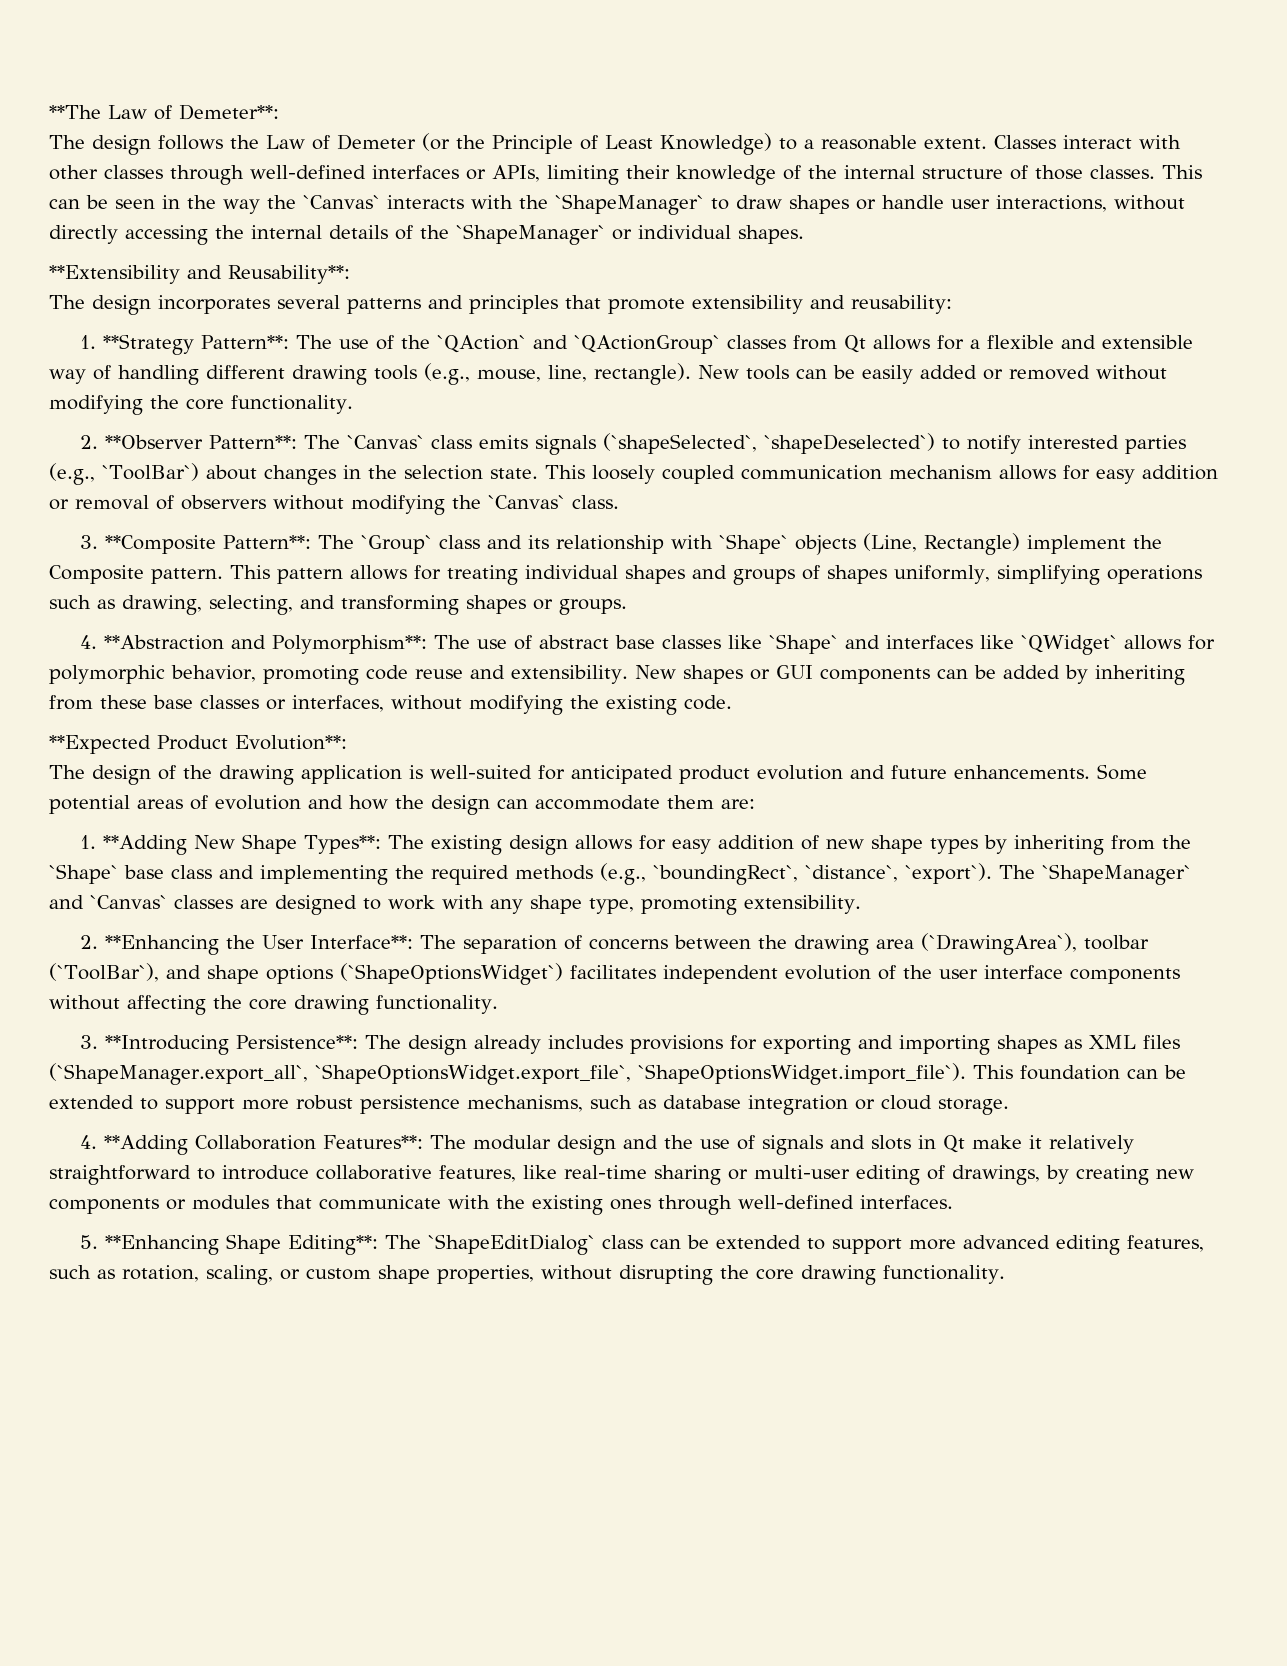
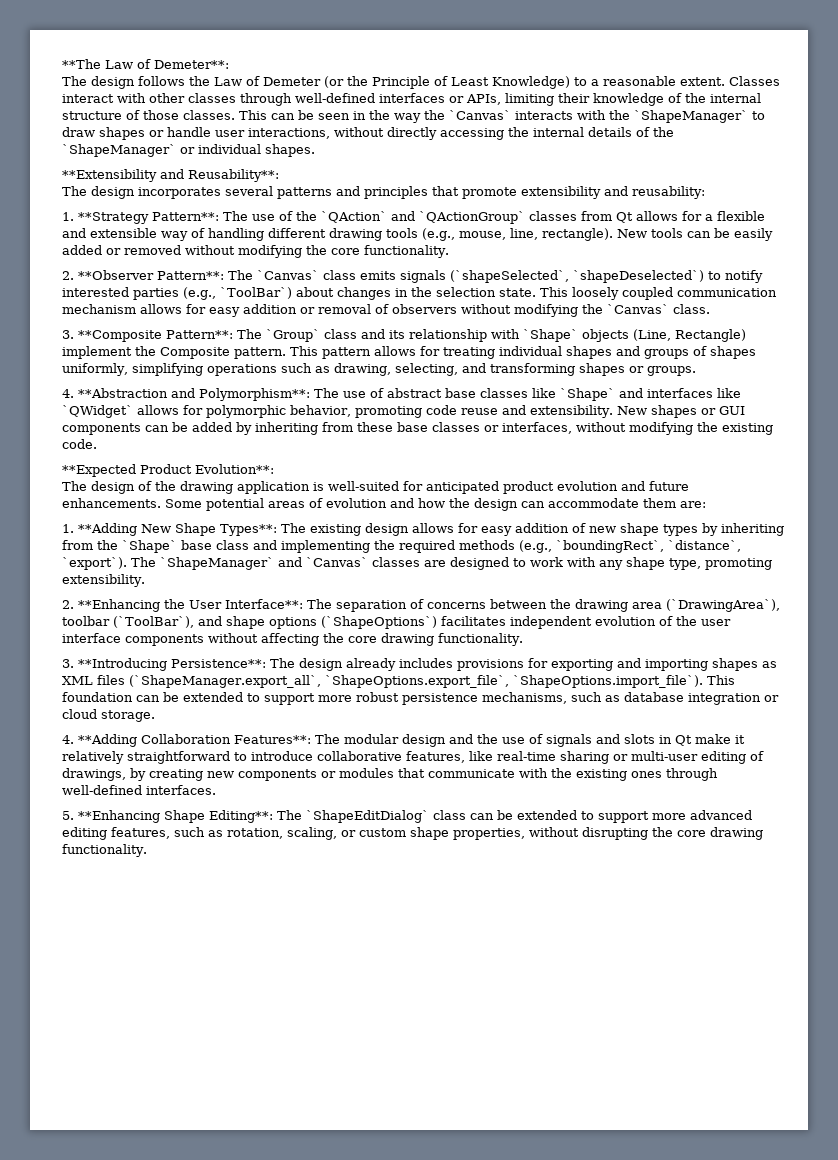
- 2. **Enhancing the User Interface**: The separation of concerns between the drawing area (`DrawingArea`), toolbar (`ToolBar`), and shape options (`ShapeOptionsWidget`) facilitates independent evolution of the user interface components without affecting the core drawing functionality.
+ 2. **Enhancing the User Interface**: The separation of concerns between the drawing area (`DrawingArea`), toolbar (`ToolBar`), and shape options (`ShapeOptions`) facilitates independent evolution of the user interface components without affecting the core drawing functionality.
- 3. **Introducing Persistence**: The design already includes provisions for exporting and importing shapes as XML files (`ShapeManager.export_all`, `ShapeOptionsWidget.export_file`, `ShapeOptionsWidget.import_file`). This foundation can be extended to support more robust persistence mechanisms, such as database integration or cloud storage.
+ 3. **Introducing Persistence**: The design already includes provisions for exporting and importing shapes as XML files (`ShapeManager.export_all`, `ShapeOptions.export_file`, `ShapeOptions.import_file`). This foundation can be extended to support more robust persistence mechanisms, such as database integration or cloud storage.

